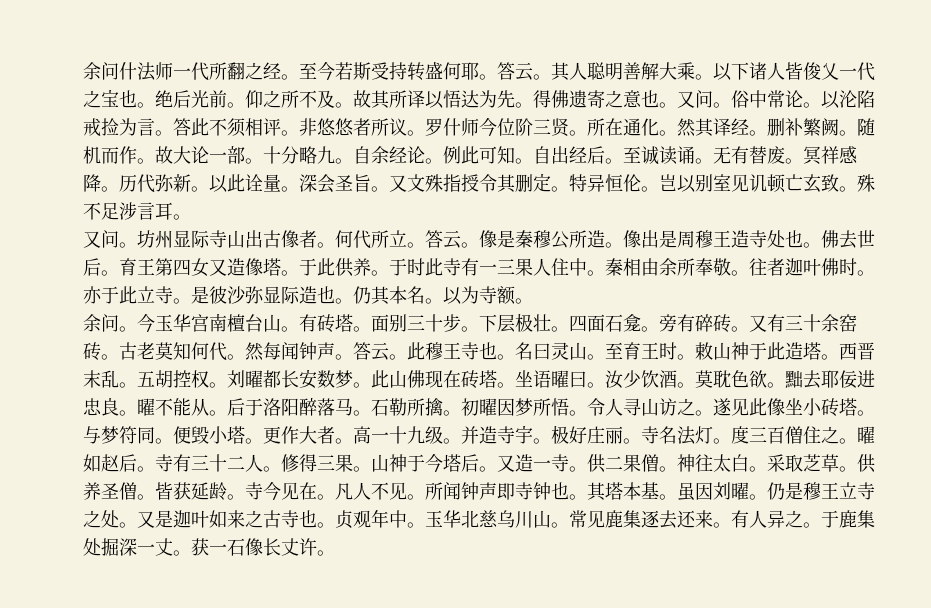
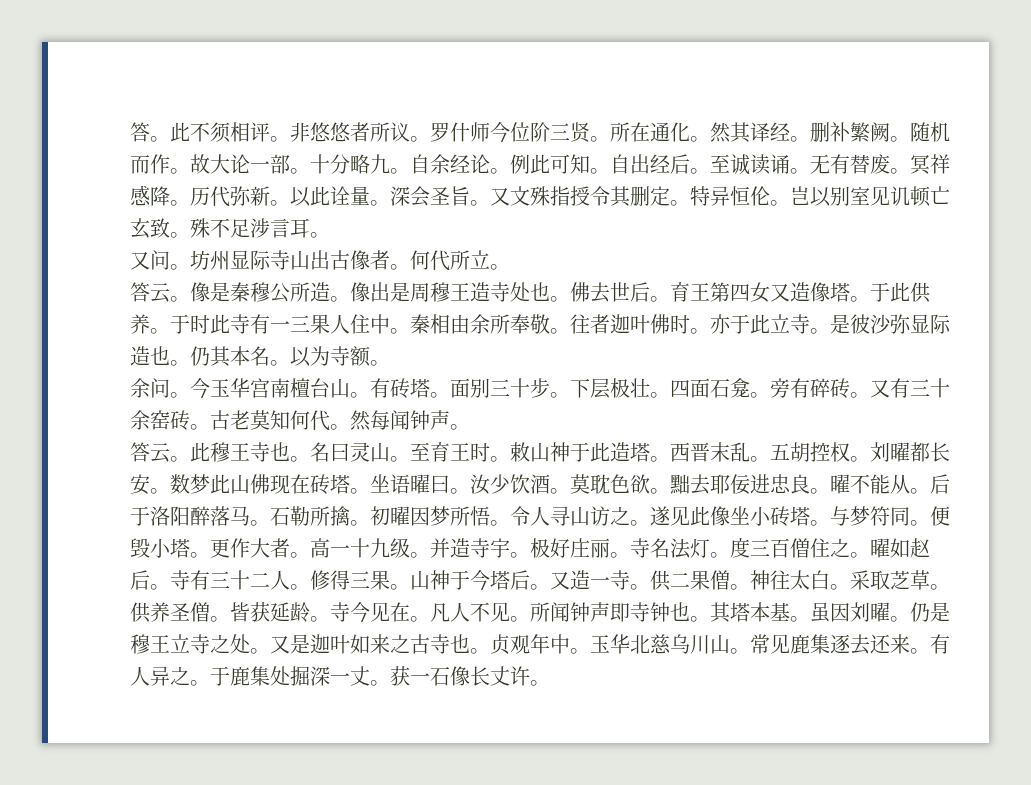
- 余问什法师一代所翻之经。至今若斯受持转盛何耶。答云。其人聪明善解大乘。以下诸人皆俊乂一代之宝也。绝后光前。仰之所不及。故其所译以悟达为先。得佛遗寄之意也。又问。俗中常论。以沦陷戒捡为言。答此不须相评。
+ 答。此不须相评。
- 何代所立。答云。
+ 何代所立。
+ 答云。
- 然每闻钟声。答云。
+ 然每闻钟声。
+ 答云。
- 刘曜都长安数梦。此山佛现在砖塔。
+ 刘曜都长安。数梦此山佛现在砖塔。

